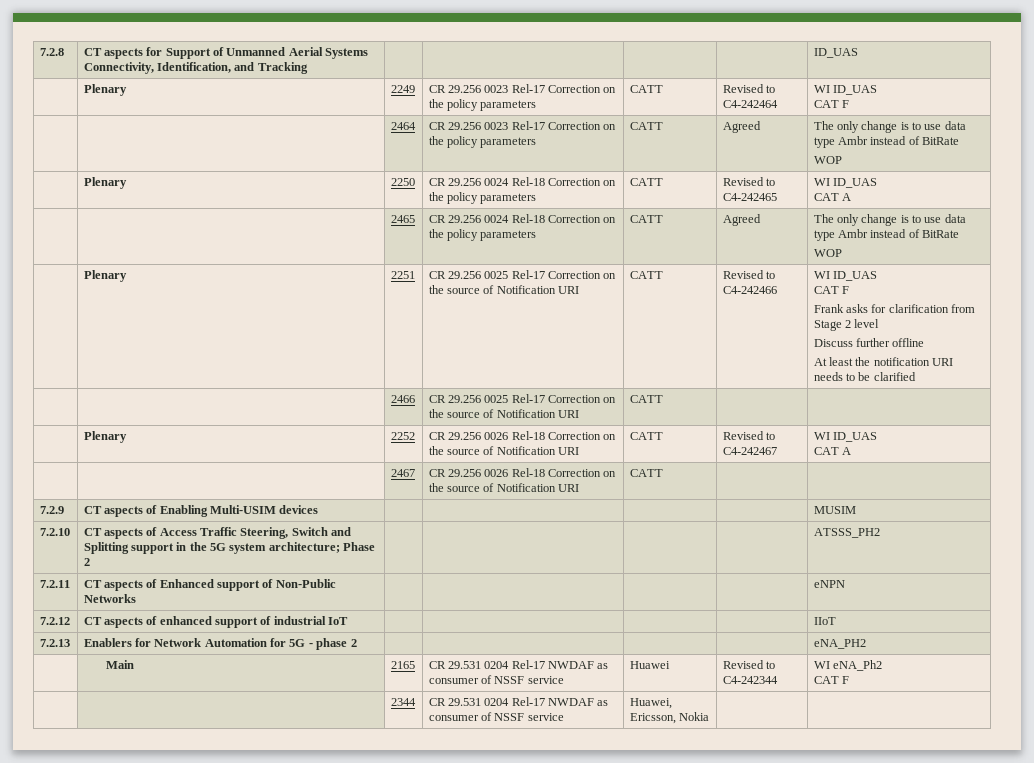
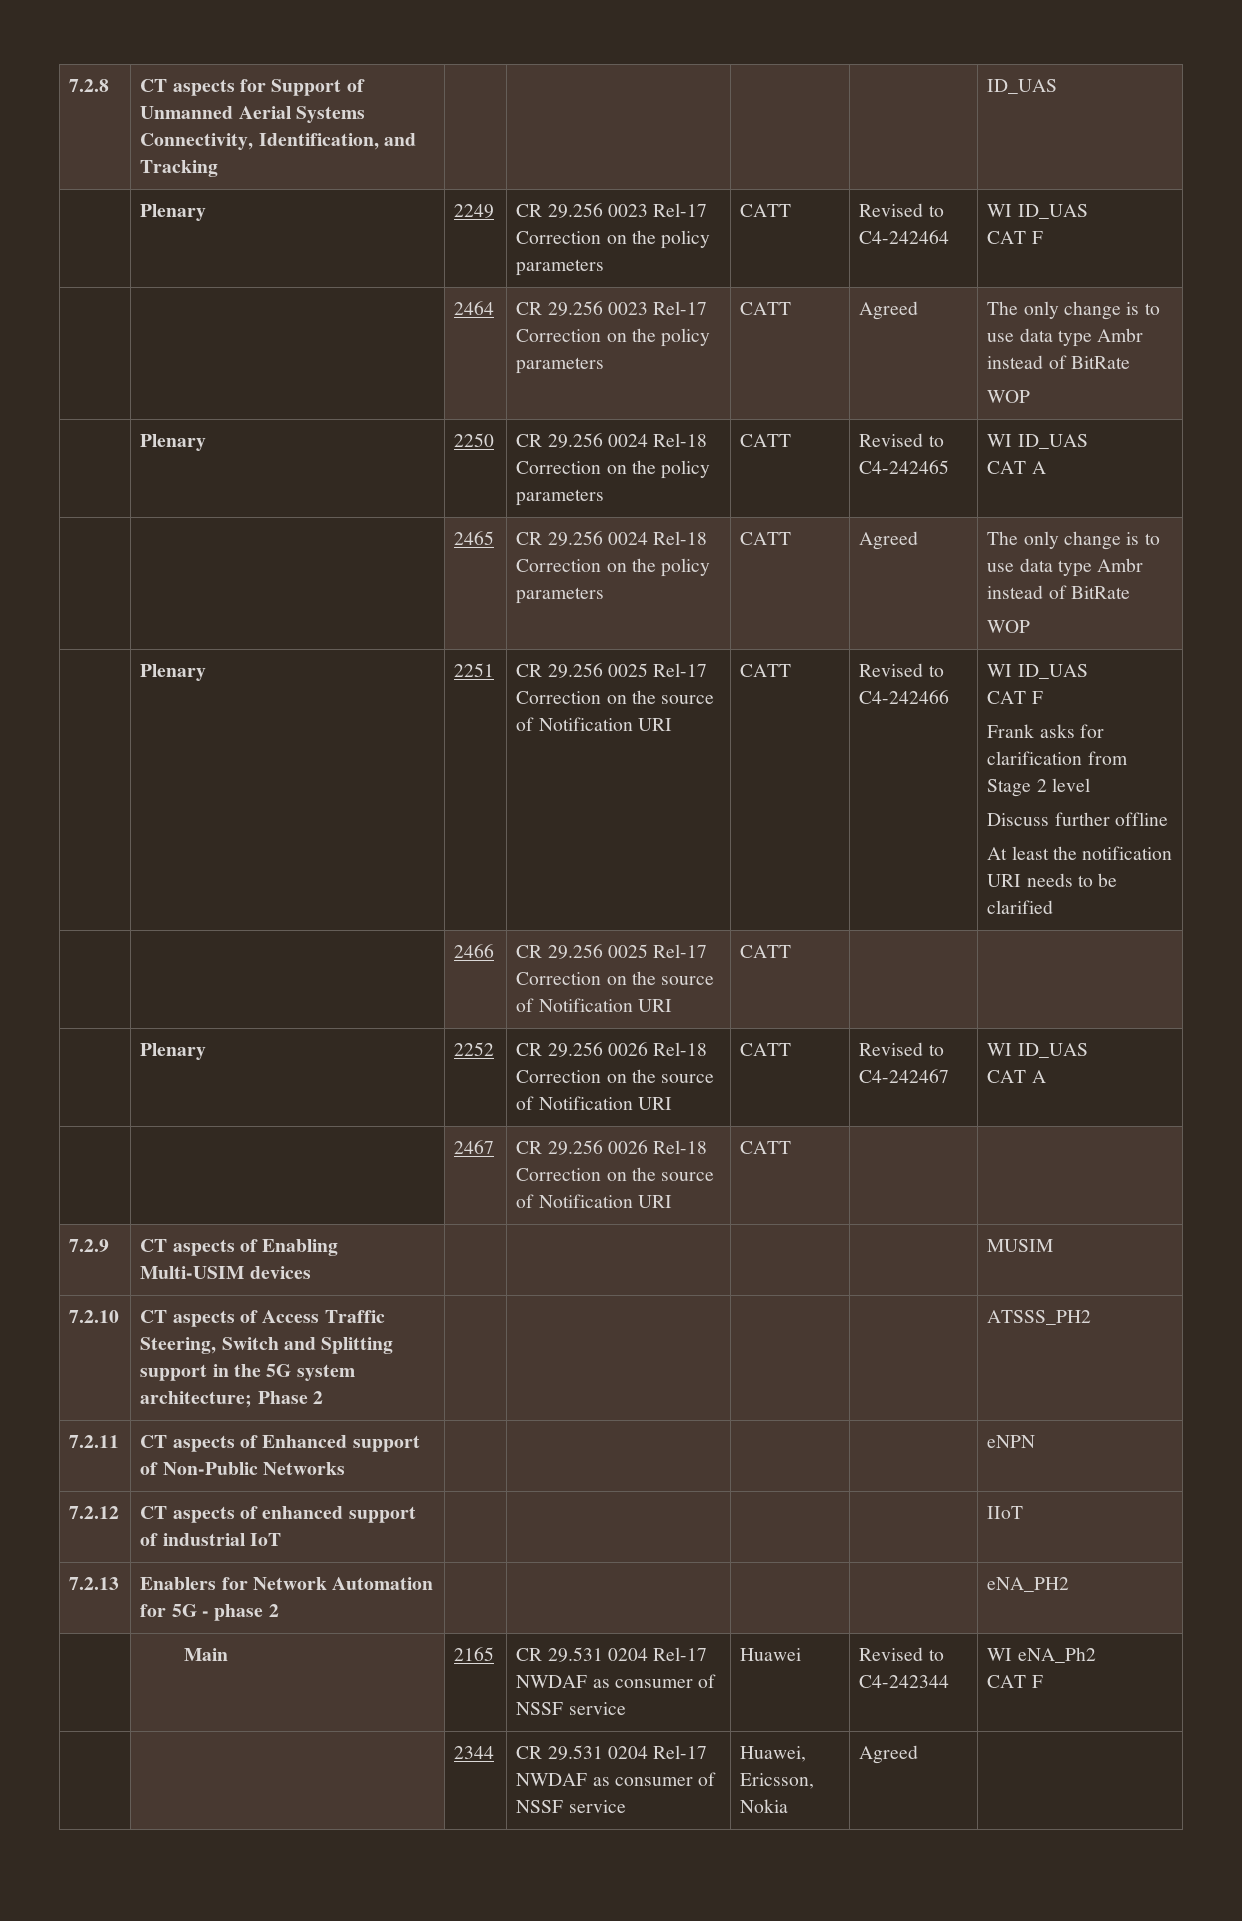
- | | 2344 | CR 29.531 0204 Rel-17 NWDAF as consumer of NSSF service | Huawei, Ericsson, Nokia | |
+ | | 2344 | CR 29.531 0204 Rel-17 NWDAF as consumer of NSSF service | Huawei, Ericsson, Nokia | Agreed |

